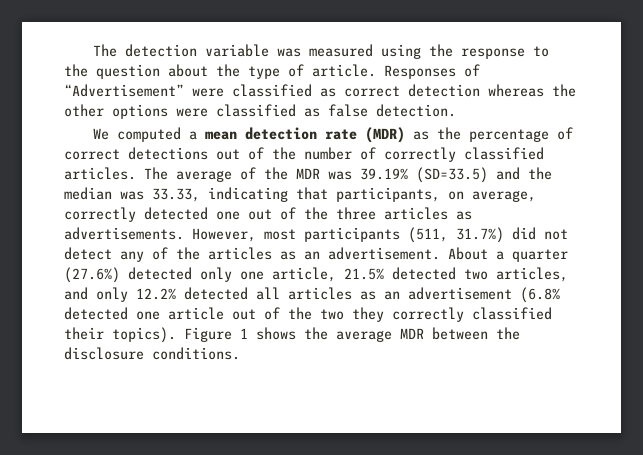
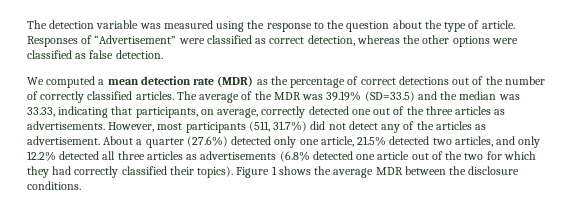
- Responses of “Advertisement” were classified as correct detection whereas the other options were classified as false detection.
+ Responses of “Advertisement” were classified as correct detection, whereas the other options were classified as false detection.
- However, most participants (511, 31.7%) did not detect any of the articles as an advertisement.
+ However, most participants (511, 31.7%) did not detect any of the articles as advertisement.
- About a quarter (27.6%) detected only one article, 21.5% detected two articles, and only 12.2% detected all articles as an advertisement (6.8% detected one article out of the two they correctly classified their topics).
+ About a quarter (27.6%) detected only one article, 21.5% detected two articles, and only 12.2% detected all three articles as advertisements (6.8% detected one article out of the two for which they had correctly classified their topics).

